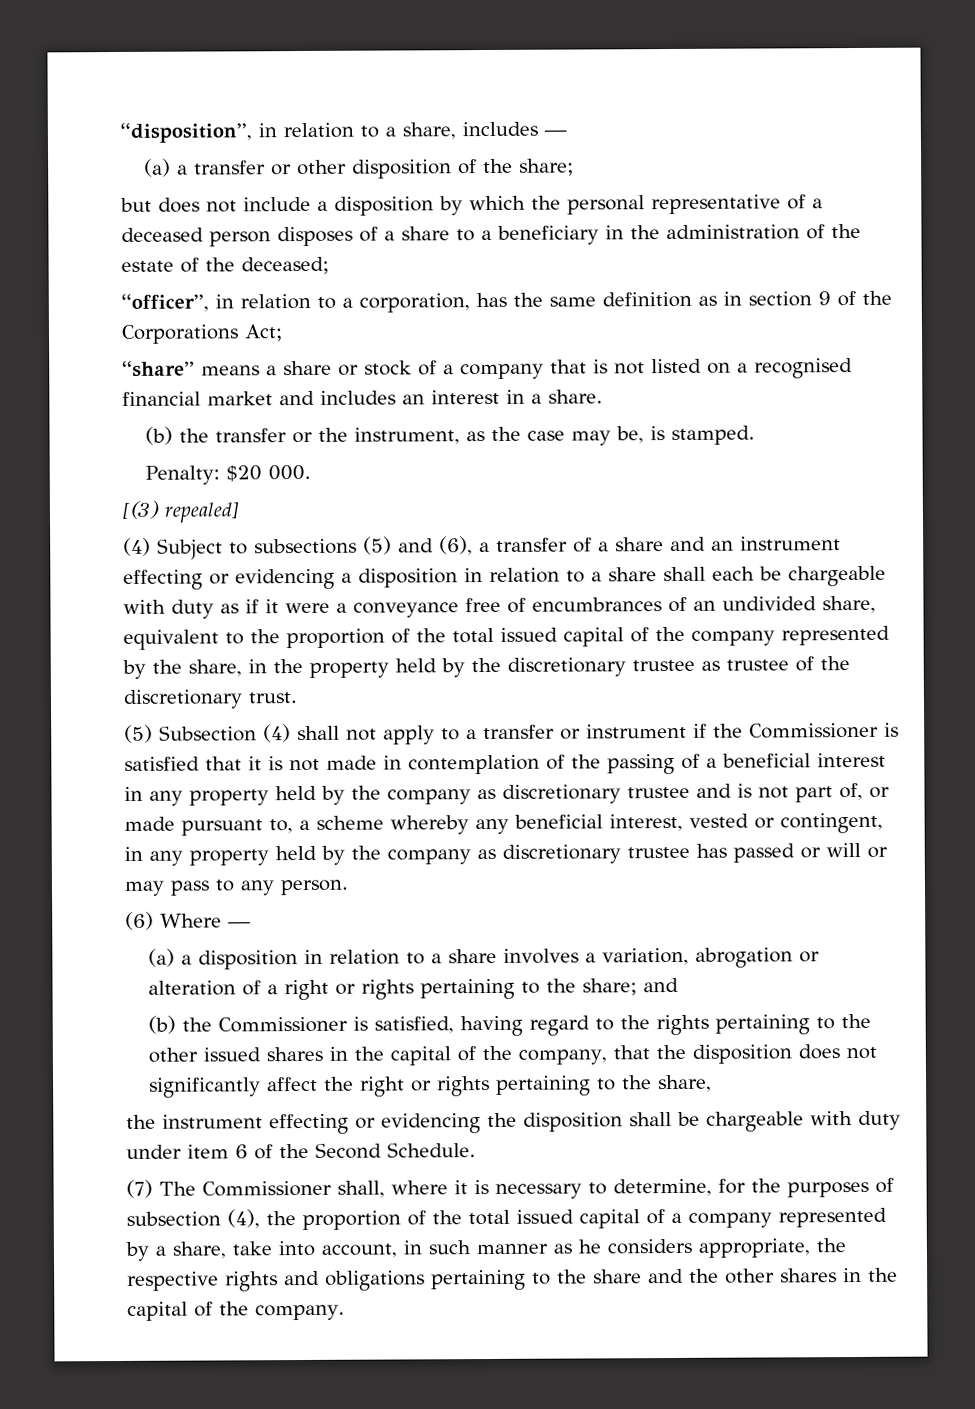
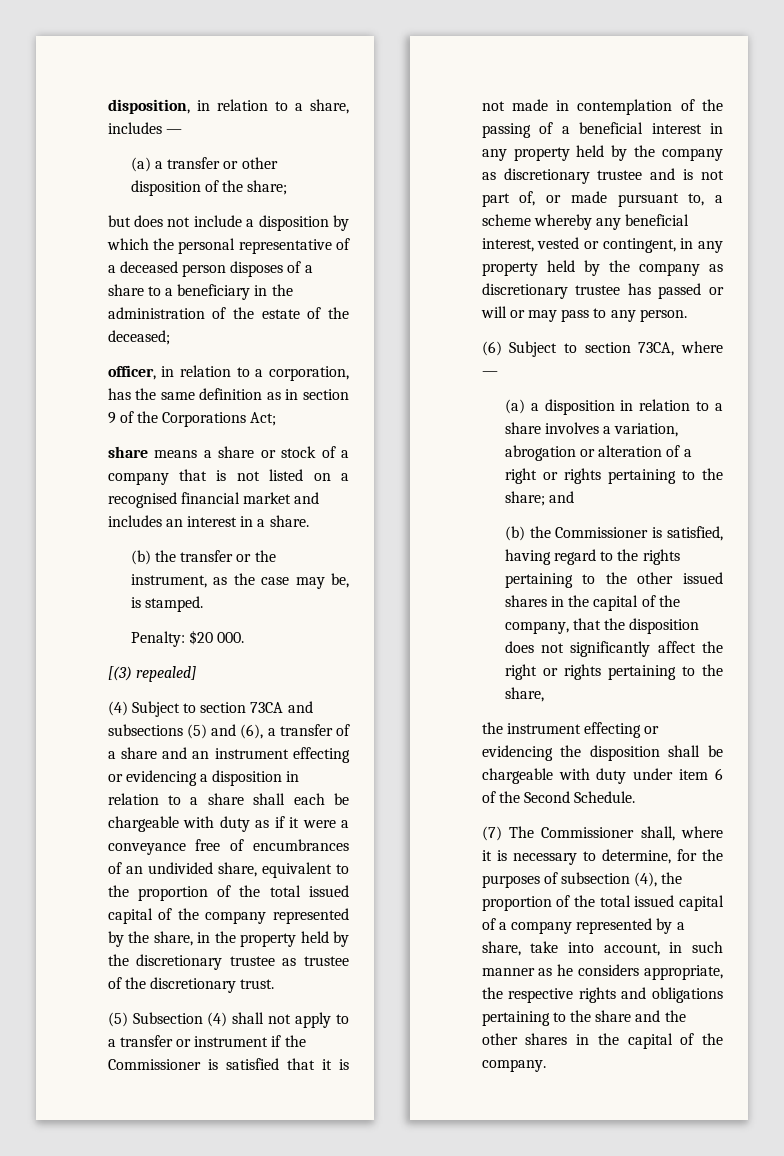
- “disposition”, in relation to a share, includes —
+ disposition, in relation to a share, includes —
- “officer”, in relation to a corporation, has the same definition as in section 9 of the Corporations Act;
+ officer, in relation to a corporation, has the same definition as in section 9 of the Corporations Act;
- “share” means a share or stock of a company that is not listed on a recognised financial market and includes an interest in a share.
+ share means a share or stock of a company that is not listed on a recognised financial market and includes an interest in a share.
- (4) Subject to subsections (5) and (6), a transfer of a share and an instrument effecting or evidencing a disposition in relation to a share shall each be chargeable with duty as if it were a conveyance free of encumbrances of an undivided share, equivalent to the proportion of the total issued capital of the company represented by the share, in the property held by the discretionary trustee as trustee of the discretionary trust.
+ (4) Subject to section 73CA and subsections (5) and (6), a transfer of a share and an instrument effecting or evidencing a disposition in relation to a share shall each be chargeable with duty as if it were a conveyance free of encumbrances of an undivided share, equivalent to the proportion of the total issued capital of the company represented by the share, in the property held by the discretionary trustee as trustee of the discretionary trust.
- (6) Where —
+ (6) Subject to section 73CA, where —

